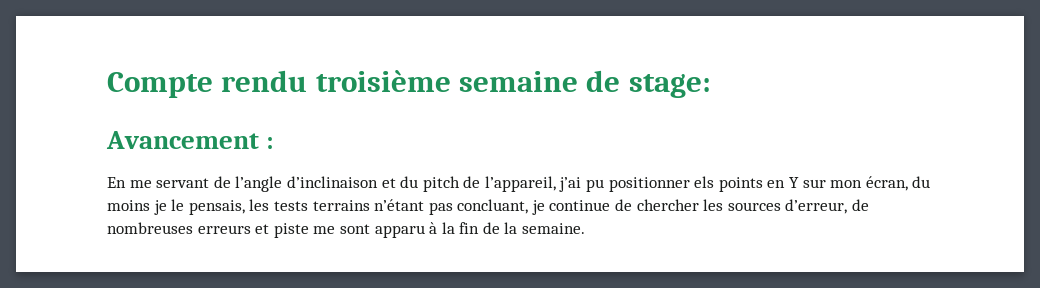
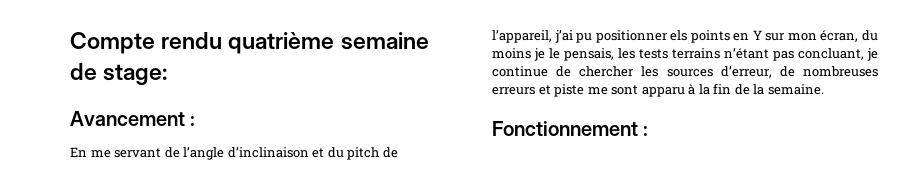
- Compte rendu troisième semaine de stage:
+ Compte rendu quatrième semaine de stage:
+ Fonctionnement :

